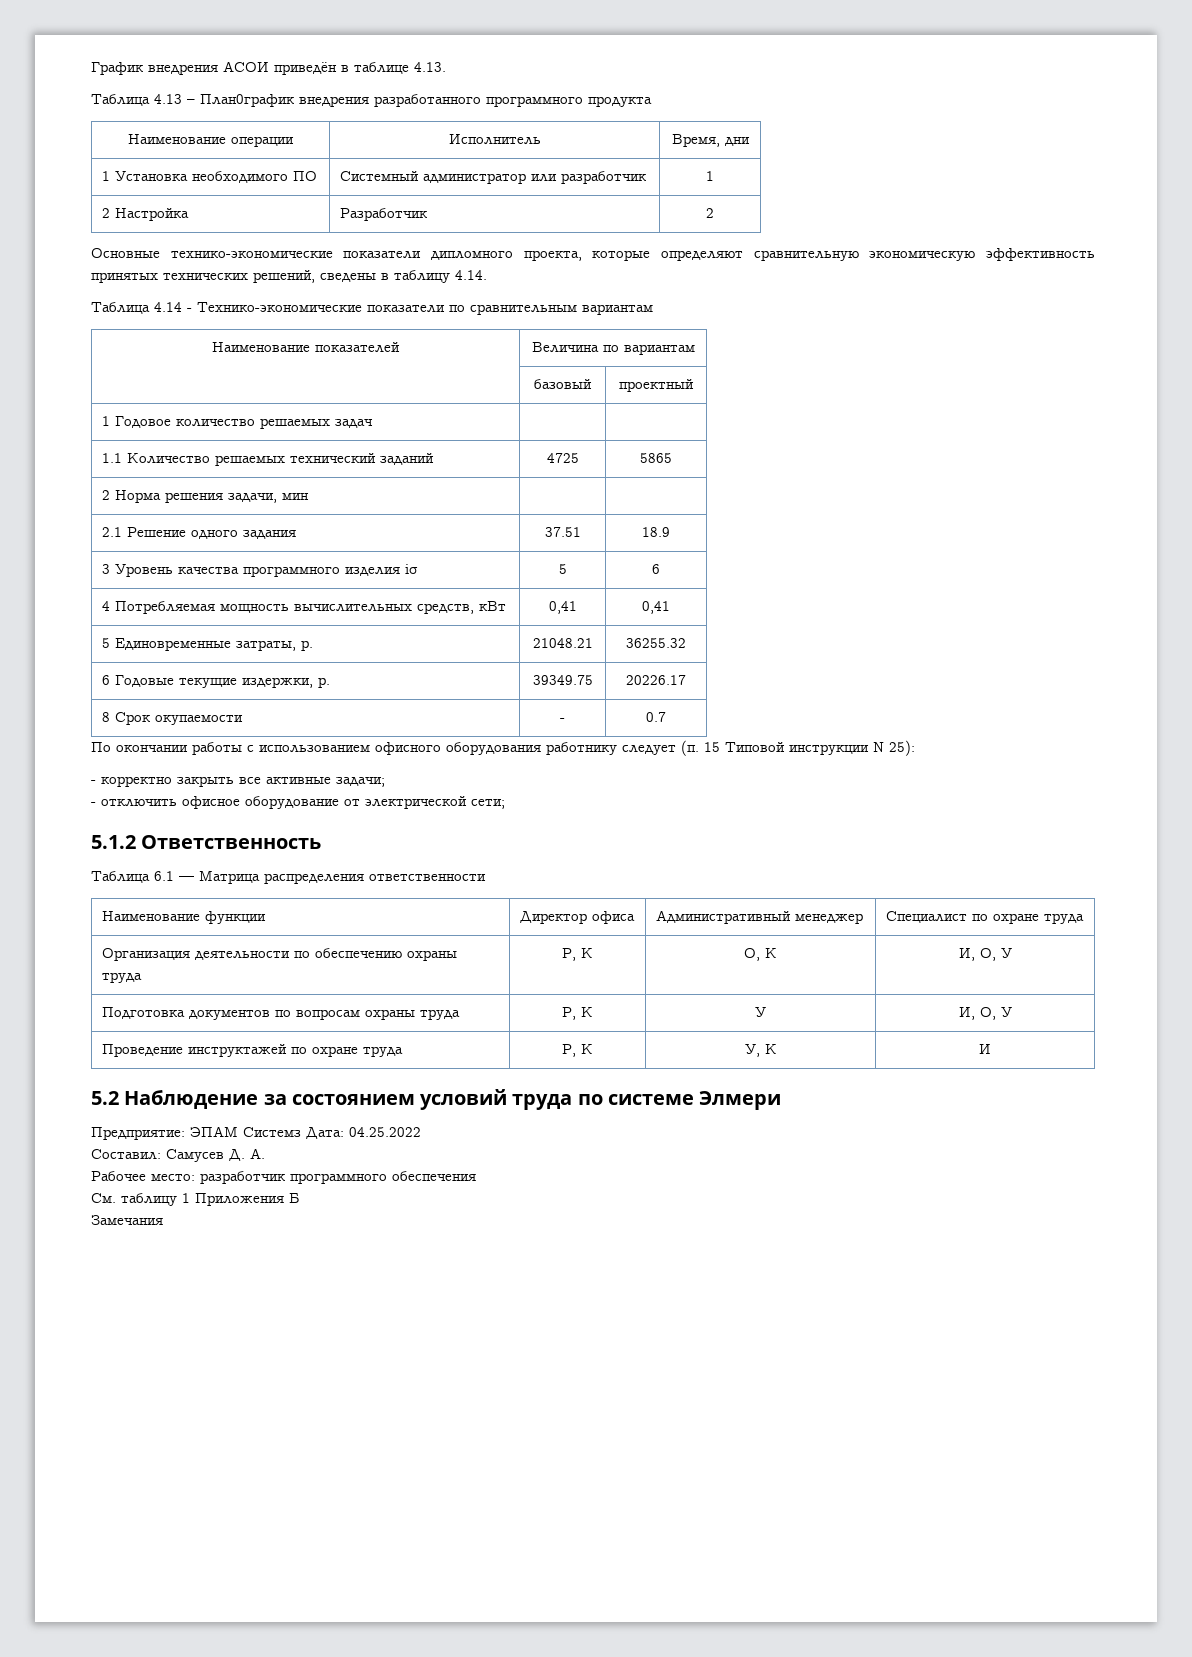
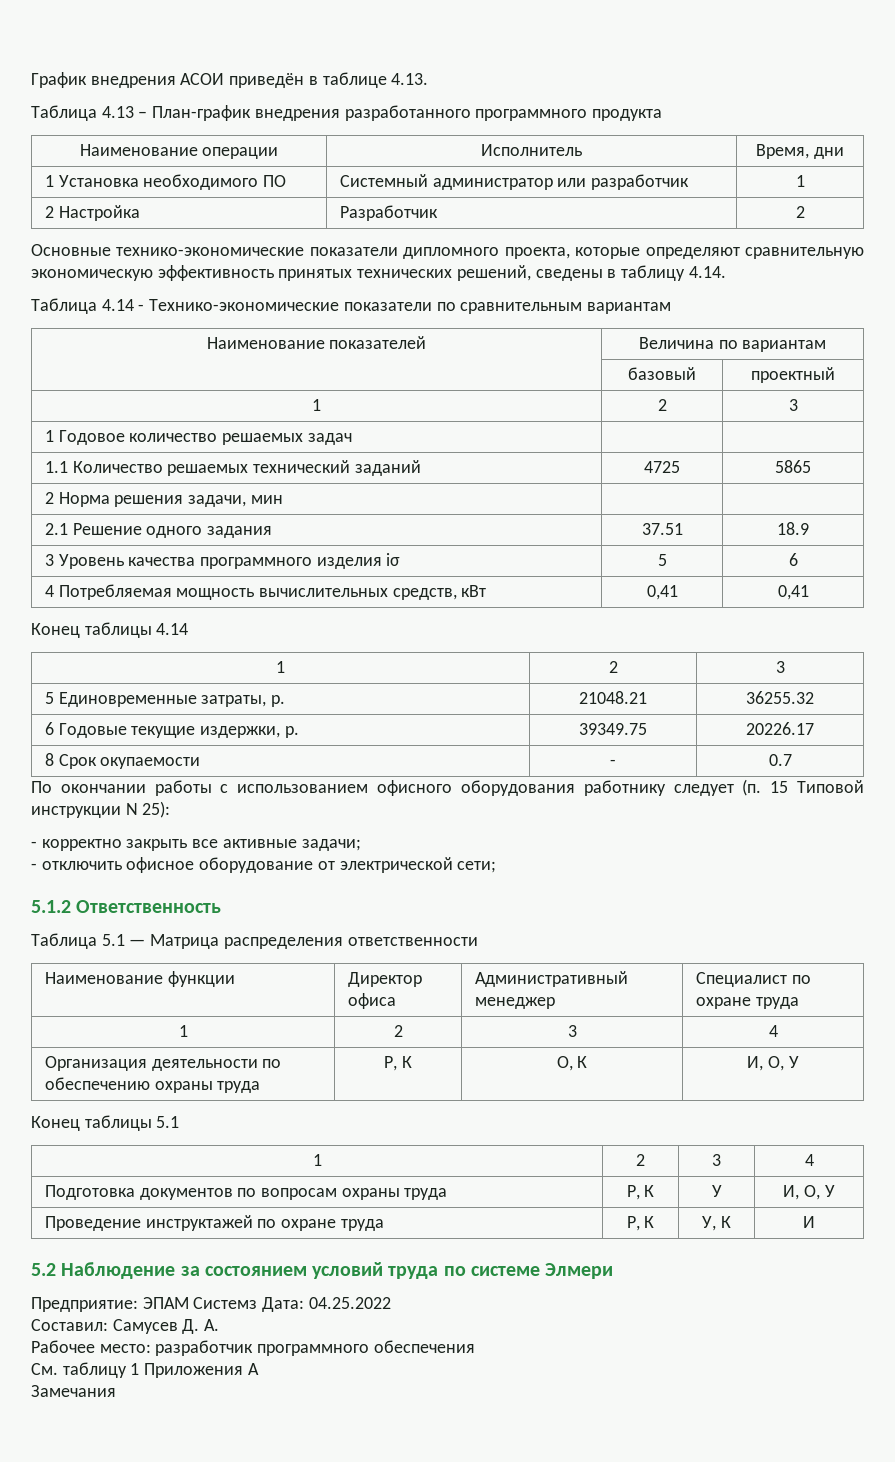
- Таблица 4.13 – План0график внедрения разработанного программного продукта
+ Таблица 4.13 – План-график внедрения разработанного программного продукта
  | базовый | проектный
+ 1 | 2 | 3
+ Конец таблицы 4.14
+ 1 | 2 | 3
- Таблица 6.1 — Матрица распределения ответственности
+ Таблица 5.1 — Матрица распределения ответственности
  Наименование функции | Директор офиса | Административный менеджер | Специалист по охране труда
+ 1 | 2 | 3 | 4
+ Конец таблицы 5.1
+ 1 | 2 | 3 | 4
- См. таблицу 1 Приложения Б
+ См. таблицу 1 Приложения А

